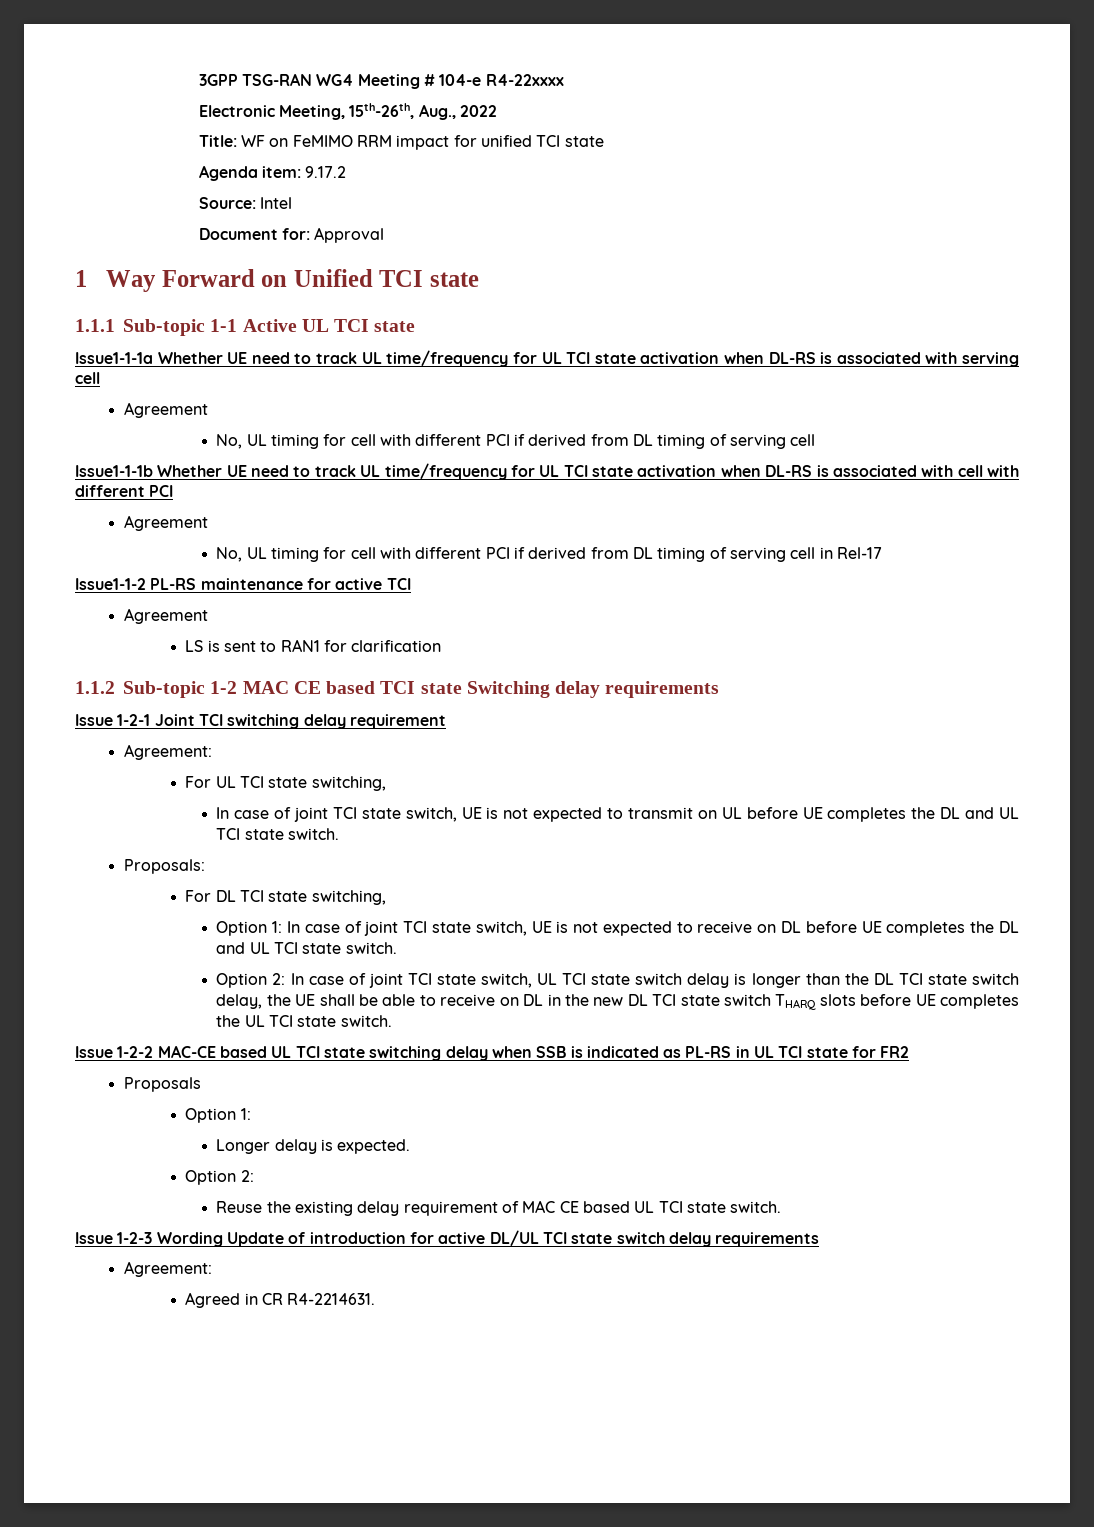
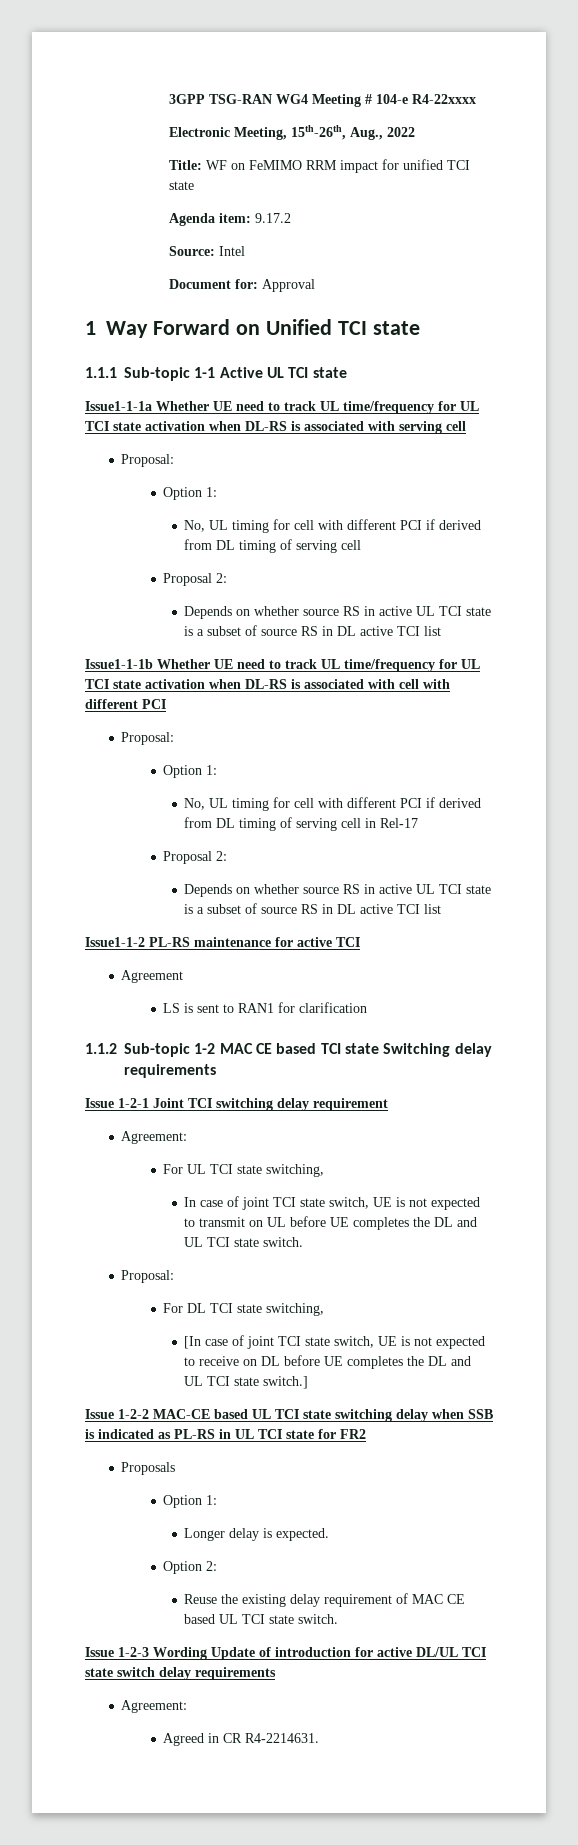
  Issue1-1-1a Whether UE need to track UL time/frequency for UL TCI state activation when DL-RS is associated with serving cell
- Agreement
+ Proposal:
+ Option 1:
  No, UL timing for cell with different PCI if derived from DL timing of serving cell
+ Proposal 2:
+ Depends on whether source RS in active UL TCI state is a subset of source RS in DL active TCI list
  Issue1-1-1b Whether UE need to track UL time/frequency for UL TCI state activation when DL-RS is associated with cell with different PCI
- Agreement
+ Proposal:
+ Option 1:
  No, UL timing for cell with different PCI if derived from DL timing of serving cell in Rel-17
+ Proposal 2:
+ Depends on whether source RS in active UL TCI state is a subset of source RS in DL active TCI list
  In case of joint TCI state switch, UE is not expected to transmit on UL before UE completes the DL and UL TCI state switch.
- Proposals:
+ Proposal:
- Option 1: In case of joint TCI state switch, UE is not expected to receive on DL before UE completes the DL and UL TCI state switch.
- Option 2: In case of joint TCI state switch, UL TCI state switch delay is longer than the DL TCI state switch delay, the UE shall be able to receive on DL in the new DL TCI state switch THARQ slots before UE completes the UL TCI state switch.
+ [In case of joint TCI state switch, UE is not expected to receive on DL before UE completes the DL and UL TCI state switch.]

